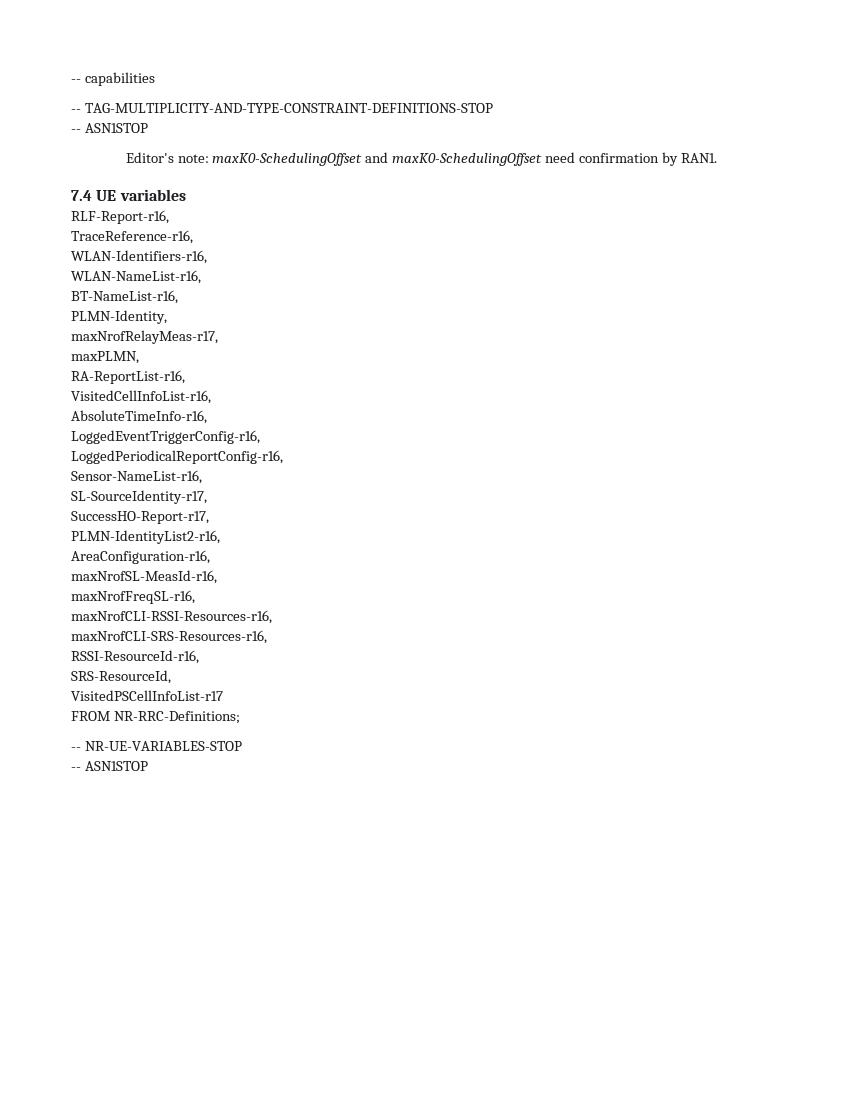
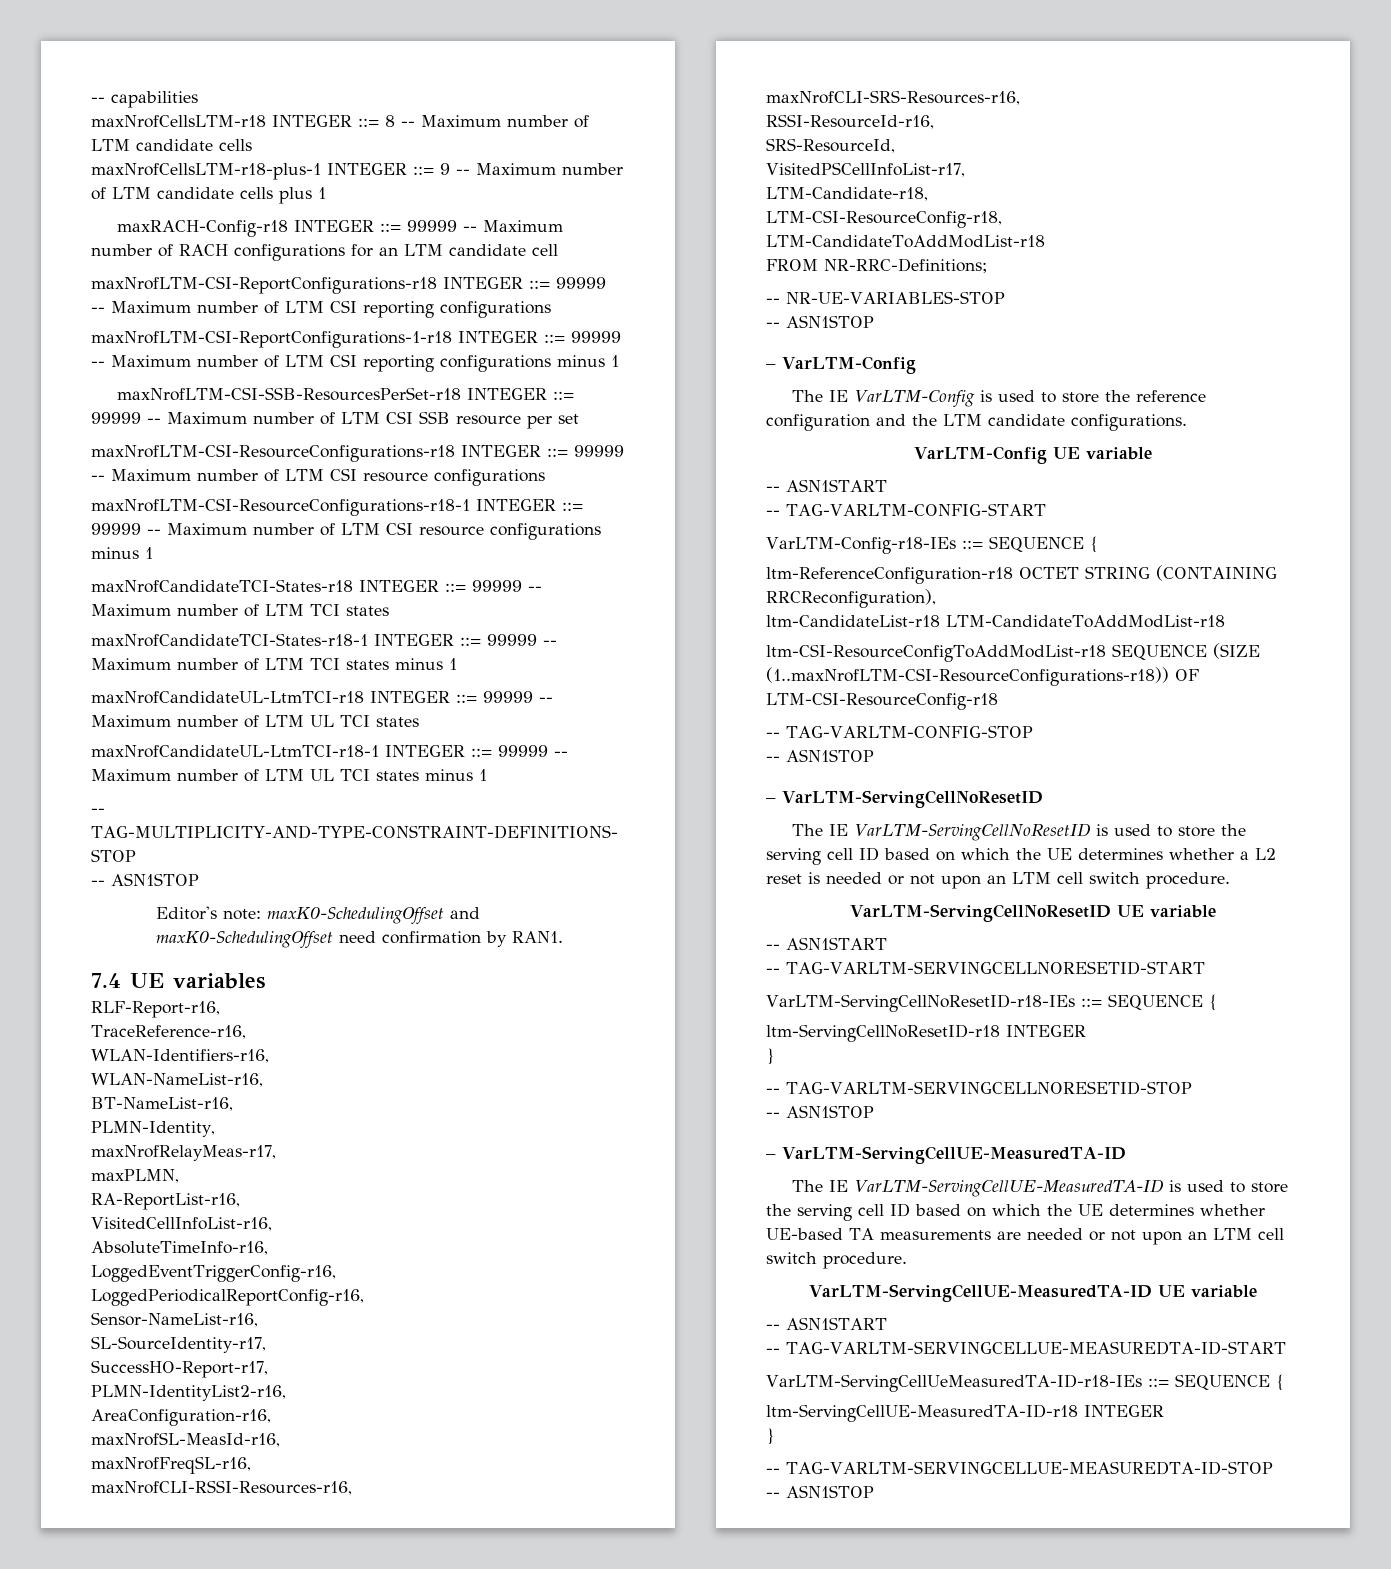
+ maxNrofCellsLTM-r18 INTEGER ::= 8 -- Maximum number of LTM candidate cells
+ maxNrofCellsLTM-r18-plus-1 INTEGER ::= 9 -- Maximum number of LTM candidate cells plus 1
+ maxRACH-Config-r18 INTEGER ::= 99999 -- Maximum number of RACH configurations for an LTM candidate cell
+ maxNrofLTM-CSI-ReportConfigurations-r18 INTEGER ::= 99999 -- Maximum number of LTM CSI reporting configurations
+ maxNrofLTM-CSI-ReportConfigurations-1-r18 INTEGER ::= 99999 -- Maximum number of LTM CSI reporting configurations minus 1
+ maxNrofLTM-CSI-SSB-ResourcesPerSet-r18 INTEGER ::= 99999 -- Maximum number of LTM CSI SSB resource per set
+ maxNrofLTM-CSI-ResourceConfigurations-r18 INTEGER ::= 99999 -- Maximum number of LTM CSI resource configurations
+ maxNrofLTM-CSI-ResourceConfigurations-r18-1 INTEGER ::= 99999 -- Maximum number of LTM CSI resource configurations minus 1
+ maxNrofCandidateTCI-States-r18 INTEGER ::= 99999 -- Maximum number of LTM TCI states
+ maxNrofCandidateTCI-States-r18-1 INTEGER ::= 99999 -- Maximum number of LTM TCI states minus 1
+ maxNrofCandidateUL-LtmTCI-r18 INTEGER ::= 99999 -- Maximum number of LTM UL TCI states
+ maxNrofCandidateUL-LtmTCI-r18-1 INTEGER ::= 99999 -- Maximum number of LTM UL TCI states minus 1
- VisitedPSCellInfoList-r17
+ VisitedPSCellInfoList-r17,
+ LTM-Candidate-r18,
+ LTM-CSI-ResourceConfig-r18,
+ LTM-CandidateToAddModList-r18
+ – VarLTM-Config
+ The IE VarLTM-Config is used to store the reference configuration and the LTM candidate configurations.
+ VarLTM-Config UE variable
+ -- ASN1START
+ -- TAG-VARLTM-CONFIG-START
+ VarLTM-Config-r18-IEs ::= SEQUENCE {
+ ltm-ReferenceConfiguration-r18 OCTET STRING (CONTAINING RRCReconfiguration),
+ ltm-CandidateList-r18 LTM-CandidateToAddModList-r18
+ ltm-CSI-ResourceConfigToAddModList-r18 SEQUENCE (SIZE (1..maxNrofLTM-CSI-ResourceConfigurations-r18)) OF LTM-CSI-ResourceConfig-r18
+ -- TAG-VARLTM-CONFIG-STOP
+ -- ASN1STOP
+ – VarLTM-ServingCellNoResetID
+ The IE VarLTM-ServingCellNoResetID is used to store the serving cell ID based on which the UE determines whether a L2 reset is needed or not upon an LTM cell switch procedure.
+ VarLTM-ServingCellNoResetID UE variable
+ -- ASN1START
+ -- TAG-VARLTM-SERVINGCELLNORESETID-START
+ VarLTM-ServingCellNoResetID-r18-IEs ::= SEQUENCE {
+ ltm-ServingCellNoResetID-r18 INTEGER
+ }
+ -- TAG-VARLTM-SERVINGCELLNORESETID-STOP
+ -- ASN1STOP
+ – VarLTM-ServingCellUE-MeasuredTA-ID
+ The IE VarLTM-ServingCellUE-MeasuredTA-ID is used to store the serving cell ID based on which the UE determines whether UE-based TA measurements are needed or not upon an LTM cell switch procedure.
+ VarLTM-ServingCellUE-MeasuredTA-ID UE variable
+ -- ASN1START
+ -- TAG-VARLTM-SERVINGCELLUE-MEASUREDTA-ID-START
+ VarLTM-ServingCellUeMeasuredTA-ID-r18-IEs ::= SEQUENCE {
+ ltm-ServingCellUE-MeasuredTA-ID-r18 INTEGER
+ }
+ -- TAG-VARLTM-SERVINGCELLUE-MEASUREDTA-ID-STOP
+ -- ASN1STOP

